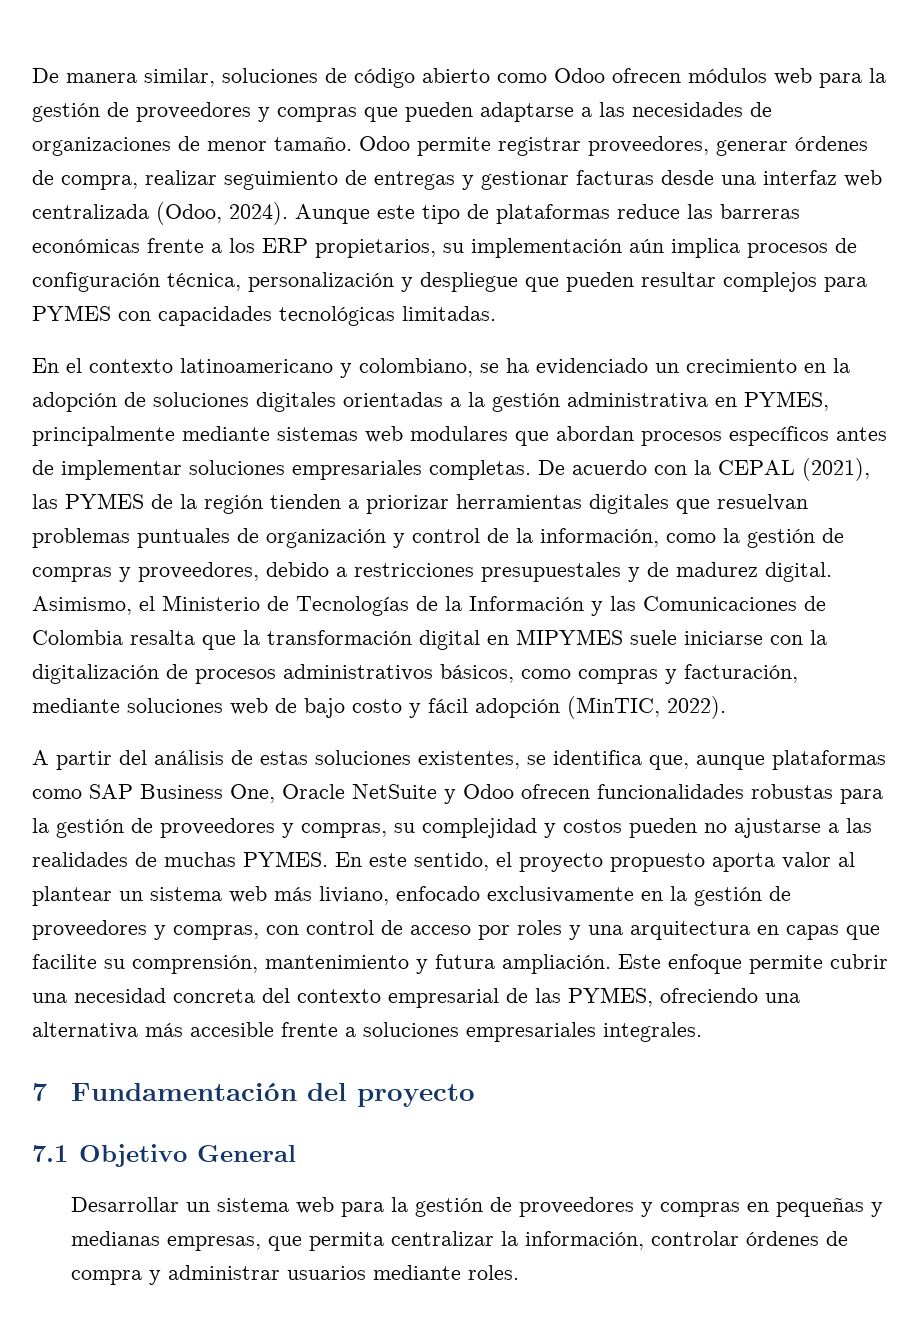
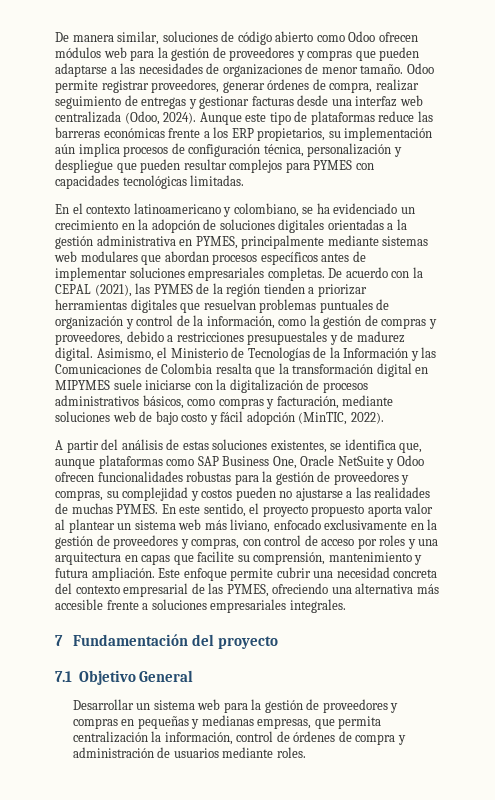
- Desarrollar un sistema web para la gestión de proveedores y compras en pequeñas y medianas empresas, que permita centralizar la información, controlar órdenes de compra y administrar usuarios mediante roles.
+ Desarrollar un sistema web para la gestión de proveedores y compras en pequeñas y medianas empresas, que permita centralización la información, control de órdenes de compra y administración de usuarios mediante roles.

